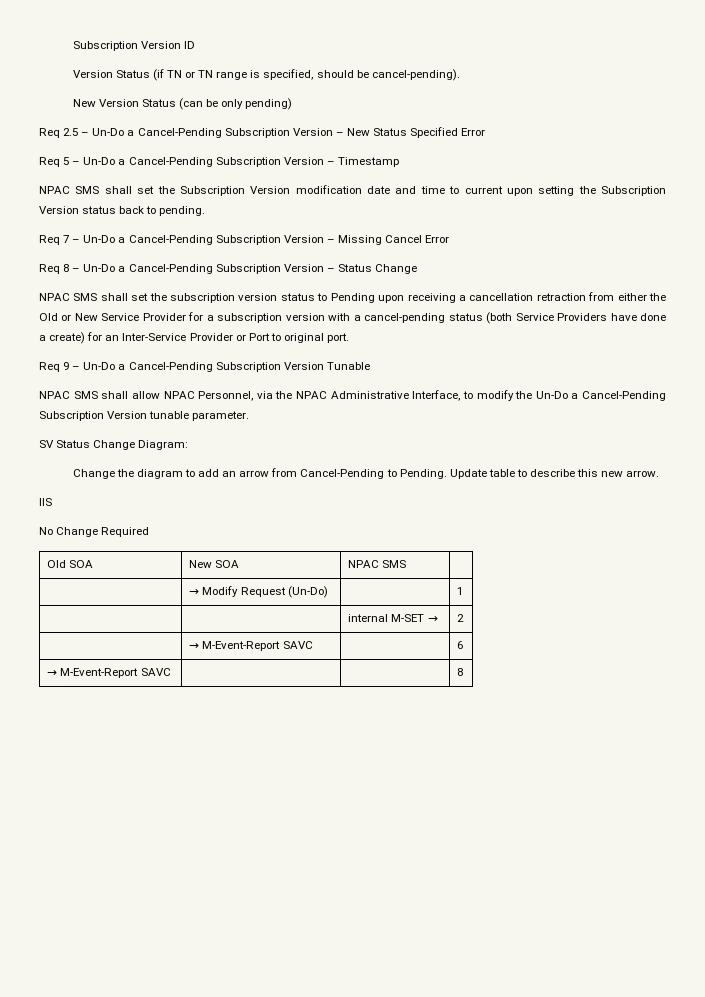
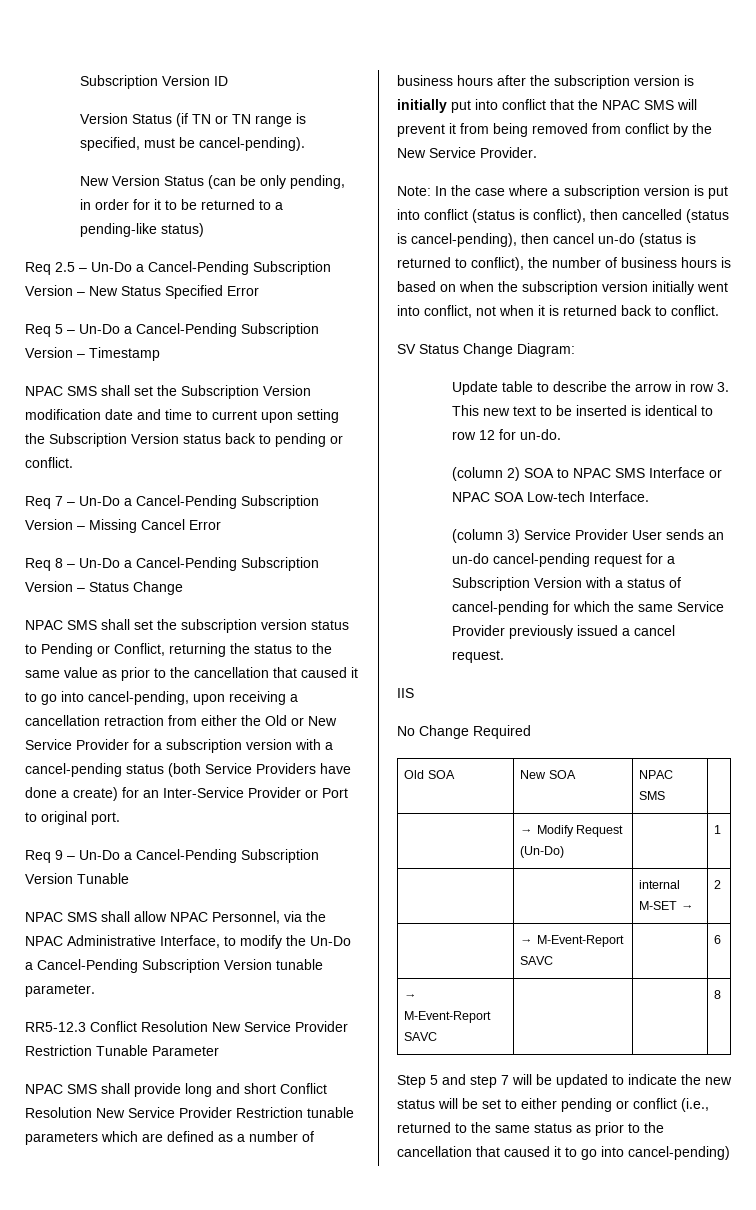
- Version Status (if TN or TN range is specified, should be cancel-pending).
+ Version Status (if TN or TN range is specified, must be cancel-pending).
- New Version Status (can be only pending)
+ New Version Status (can be only pending, in order for it to be returned to a pending-like status)
- NPAC SMS shall set the Subscription Version modification date and time to current upon setting the Subscription Version status back to pending.
+ NPAC SMS shall set the Subscription Version modification date and time to current upon setting the Subscription Version status back to pending or conflict.
- NPAC SMS shall set the subscription version status to Pending upon receiving a cancellation retraction from either the Old or New Service Provider for a subscription version with a cancel-pending status (both Service Providers have done a create) for an Inter-Service Provider or Port to original port.
+ NPAC SMS shall set the subscription version status to Pending or Conflict, returning the status to the same value as prior to the cancellation that caused it to go into cancel-pending, upon receiving a cancellation retraction from either the Old or New Service Provider for a subscription version with a cancel-pending status (both Service Providers have done a create) for an Inter-Service Provider or Port to original port.
+ RR5-12.3 Conflict Resolution New Service Provider Restriction Tunable Parameter
+ NPAC SMS shall provide long and short Conflict Resolution New Service Provider Restriction tunable parameters which are defined as a number of business hours after the subscription version is initially put into conflict that the NPAC SMS will prevent it from being removed from conflict by the New Service Provider.
+ Note: In the case where a subscription version is put into conflict (status is conflict), then cancelled (status is cancel-pending), then cancel un-do (status is returned to conflict), the number of business hours is based on when the subscription version initially went into conflict, not when it is returned back to conflict.
  SV Status Change Diagram:
- Change the diagram to add an arrow from Cancel-Pending to Pending. Update table to describe this new arrow.
+ Update table to describe the arrow in row 3. This new text to be inserted is identical to row 12 for un-do.
+ (column 2) SOA to NPAC SMS Interface or NPAC SOA Low-tech Interface.
+ (column 3) Service Provider User sends an un-do cancel-pending request for a Subscription Version with a status of cancel-pending for which the same Service Provider previously issued a cancel request.
+ Step 5 and step 7 will be updated to indicate the new status will be set to either pending or conflict (i.e., returned to the same status as prior to the cancellation that caused it to go into cancel-pending)

